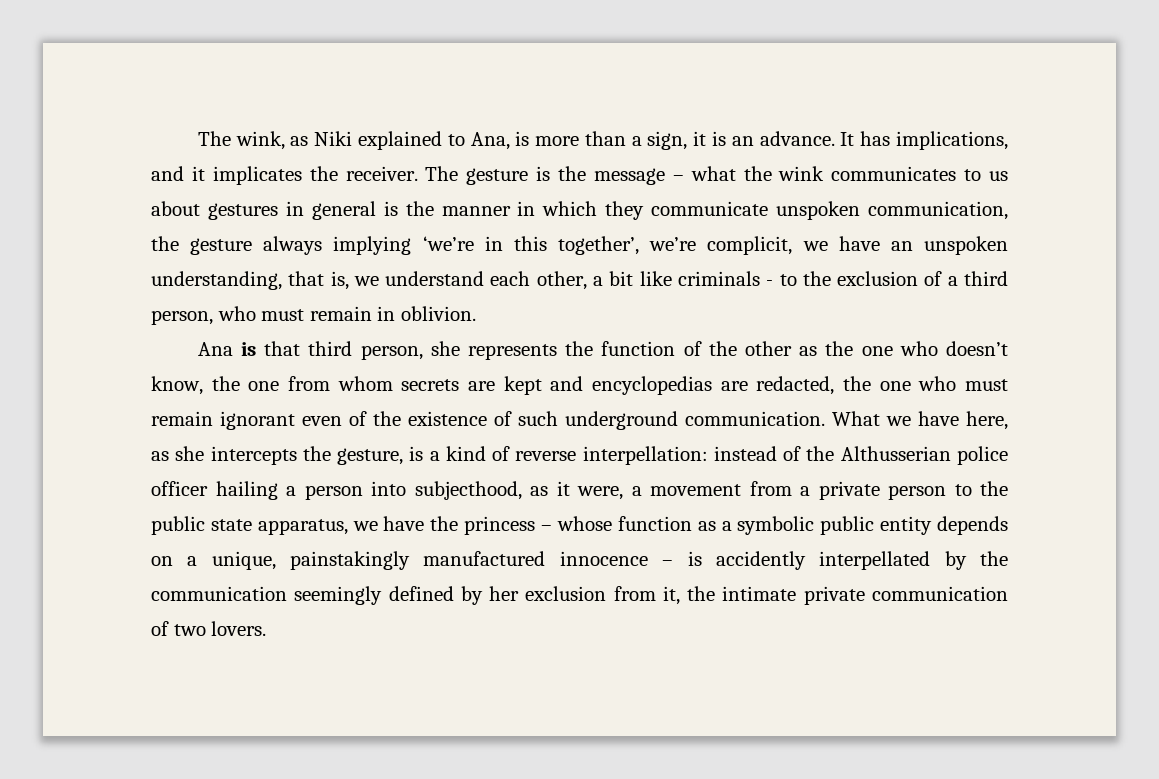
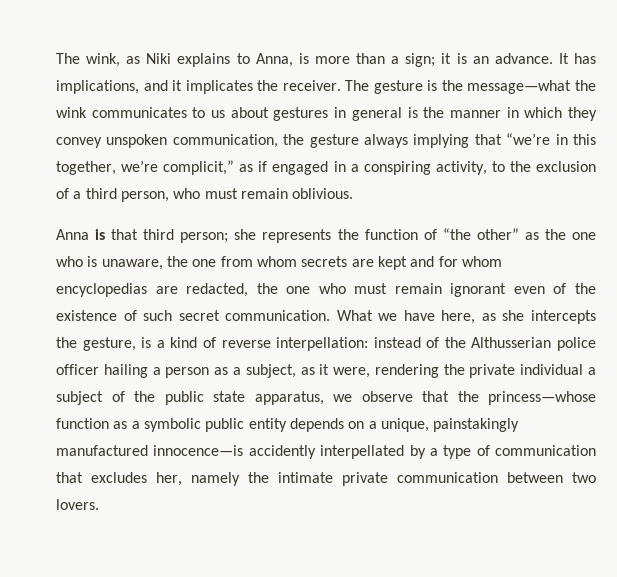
- The wink, as Niki explained to Ana, is more than a sign, it is an advance.
+ The wink, as Niki explains to Anna, is more than a sign; it is an advance.
- The gesture is the message – what the wink communicates to us about gestures in general is the manner in which they communicate unspoken communication, the gesture always implying ‘we’re in this together’, we’re complicit, we have an unspoken understanding, that is, we understand each other, a bit like criminals - to the exclusion of a third person, who must remain in oblivion.
- Ana is that third person, she represents the function of the other as the one who doesn’t know, the one from whom secrets are kept and encyclopedias are redacted, the one who must remain ignorant even of the existence of such underground communication.
+ The gesture is the message—what the wink communicates to us about gestures in general is the manner in which they convey unspoken communication, the gesture always implying that “we’re in this together, we’re complicit,” as if engaged in a conspiring activity, to the exclusion of a third person, who must remain oblivious.
+ Anna is that third person; she represents the function of “the other” as the one who is unaware, the one from whom secrets are kept and for whom encyclopedias are redacted, the one who must remain ignorant even of the existence of such secret communication.
- What we have here, as she intercepts the gesture, is a kind of reverse interpellation: instead of the Althusserian police officer hailing a person into subjecthood, as it were, a movement from a private person to the public state apparatus, we have the princess – whose function as a symbolic public entity depends on a unique, painstakingly manufactured innocence – is accidently interpellated by the communication seemingly defined by her exclusion from it, the intimate private communication of two lovers.
+ What we have here, as she intercepts the gesture, is a kind of reverse interpellation: instead of the Althusserian police officer hailing a person as a subject, as it were, rendering the private individual a subject of the public state apparatus, we observe that the princess—whose function as a symbolic public entity depends on a unique, painstakingly manufactured innocence—is accidently interpellated by a type of communication that excludes her, namely the intimate private communication between two lovers.

